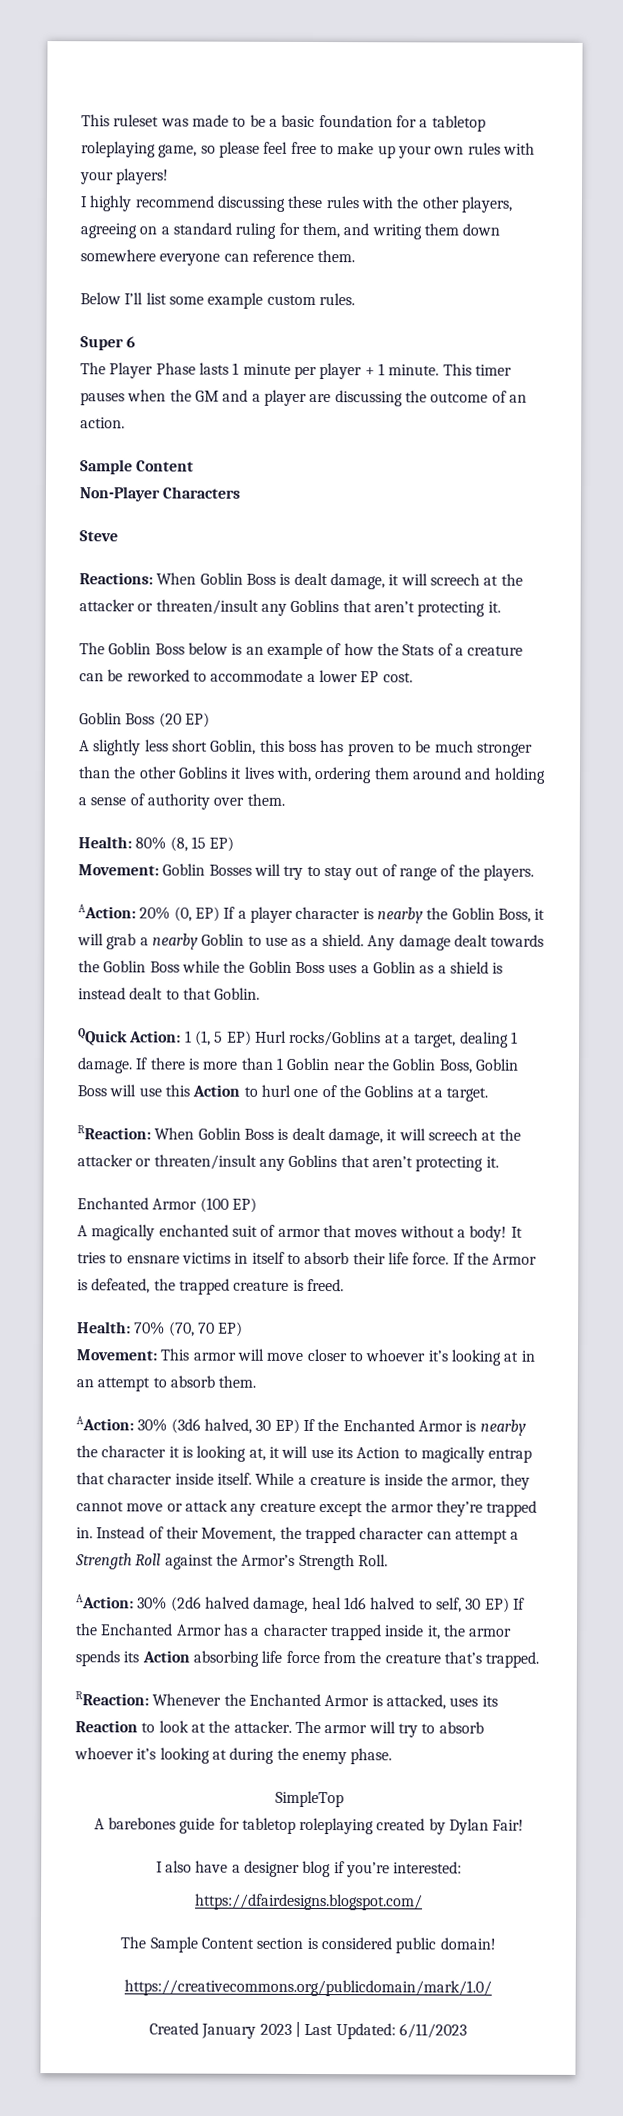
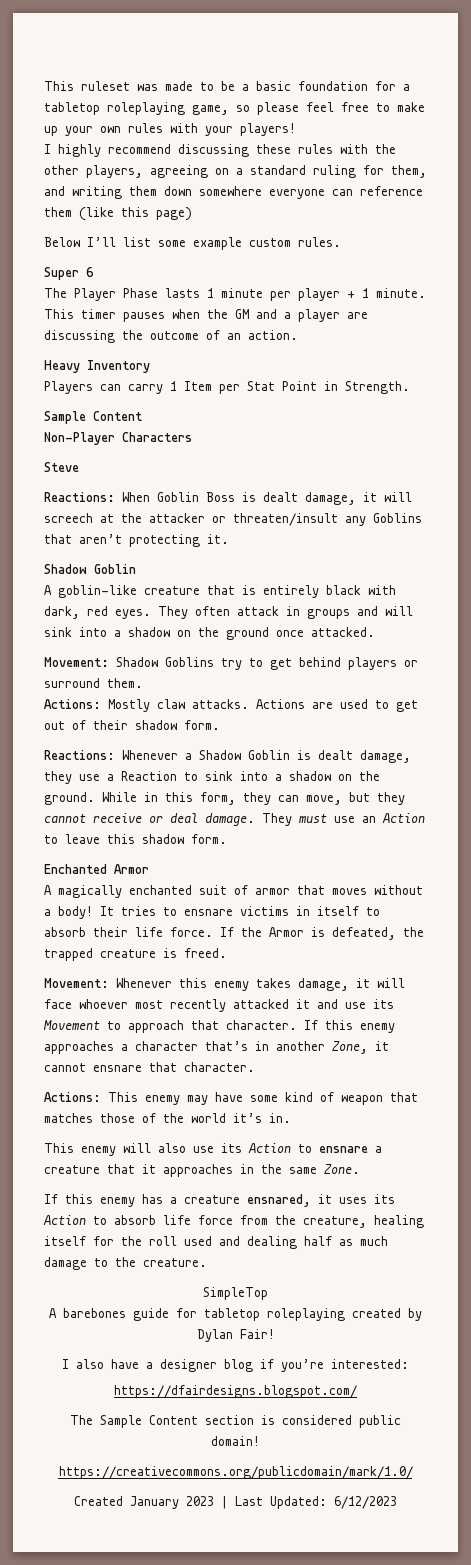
- I highly recommend discussing these rules with the other players, agreeing on a standard ruling for them, and writing them down somewhere everyone can reference them.
+ I highly recommend discussing these rules with the other players, agreeing on a standard ruling for them, and writing them down somewhere everyone can reference them (like this page)
+ Heavy Inventory
+ Players can carry 1 Item per Stat Point in Strength.
  Reactions: When Goblin Boss is dealt damage, it will screech at the attacker or threaten/insult any Goblins that aren’t protecting it.
- The Goblin Boss below is an example of how the Stats of a creature can be reworked to accommodate a lower EP cost.
- Goblin Boss (20 EP)
- A slightly less short Goblin, this boss has proven to be much stronger than the other Goblins it lives with, ordering them around and holding a sense of authority over them.
- Health: 80% (8, 15 EP)
- Movement: Goblin Bosses will try to stay out of range of the players.
- AAction: 20% (0, EP) If a player character is nearby the Goblin Boss, it will grab a nearby Goblin to use as a shield. Any damage dealt towards the Goblin Boss while the Goblin Boss uses a Goblin as a shield is instead dealt to that Goblin.
- QQuick Action: 1 (1, 5 EP) Hurl rocks/Goblins at a target, dealing 1 damage. If there is more than 1 Goblin near the Goblin Boss, Goblin Boss will use this Action to hurl one of the Goblins at a target.
- RReaction: When Goblin Boss is dealt damage, it will screech at the attacker or threaten/insult any Goblins that aren’t protecting it.
- Enchanted Armor (100 EP)
+ Shadow Goblin
+ A goblin-like creature that is entirely black with dark, red eyes. They often attack in groups and will sink into a shadow on the ground once attacked.
+ Movement: Shadow Goblins try to get behind players or surround them.
+ Actions: Mostly claw attacks. Actions are used to get out of their shadow form.
+ Reactions: Whenever a Shadow Goblin is dealt damage, they use a Reaction to sink into a shadow on the ground. While in this form, they can move, but they cannot receive or deal damage. They must use an Action to leave this shadow form.
+ Enchanted Armor
- Health: 70% (70, 70 EP)
- Movement: This armor will move closer to whoever it’s looking at in an attempt to absorb them.
- AAction: 30% (3d6 halved, 30 EP) If the Enchanted Armor is nearby the character it is looking at, it will use its Action to magically entrap that character inside itself. While a creature is inside the armor, they cannot move or attack any creature except the armor they’re trapped in. Instead of their Movement, the trapped character can attempt a Strength Roll against the Armor’s Strength Roll.
- AAction: 30% (2d6 halved damage, heal 1d6 halved to self, 30 EP) If the Enchanted Armor has a character trapped inside it, the armor spends its Action absorbing life force from the creature that’s trapped.
- RReaction: Whenever the Enchanted Armor is attacked, uses its Reaction to look at the attacker. The armor will try to absorb whoever it’s looking at during the enemy phase.
+ Movement: Whenever this enemy takes damage, it will face whoever most recently attacked it and use its Movement to approach that character. If this enemy approaches a character that’s in another Zone, it cannot ensnare that character.
+ Actions: This enemy may have some kind of weapon that matches those of the world it’s in.
+ This enemy will also use its Action to ensnare a creature that it approaches in the same Zone.
+ If this enemy has a creature ensnared, it uses its Action to absorb life force from the creature, healing itself for the roll used and dealing half as much damage to the creature.
- Created January 2023 | Last Updated: 6/11/2023
+ Created January 2023 | Last Updated: 6/12/2023

